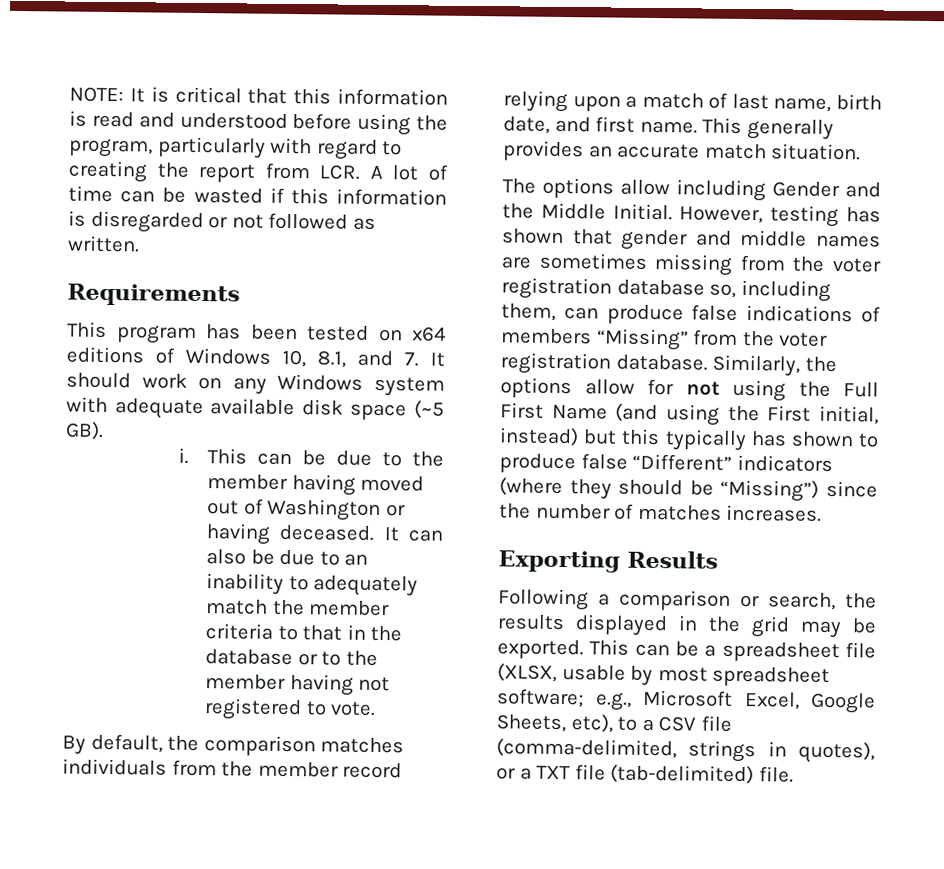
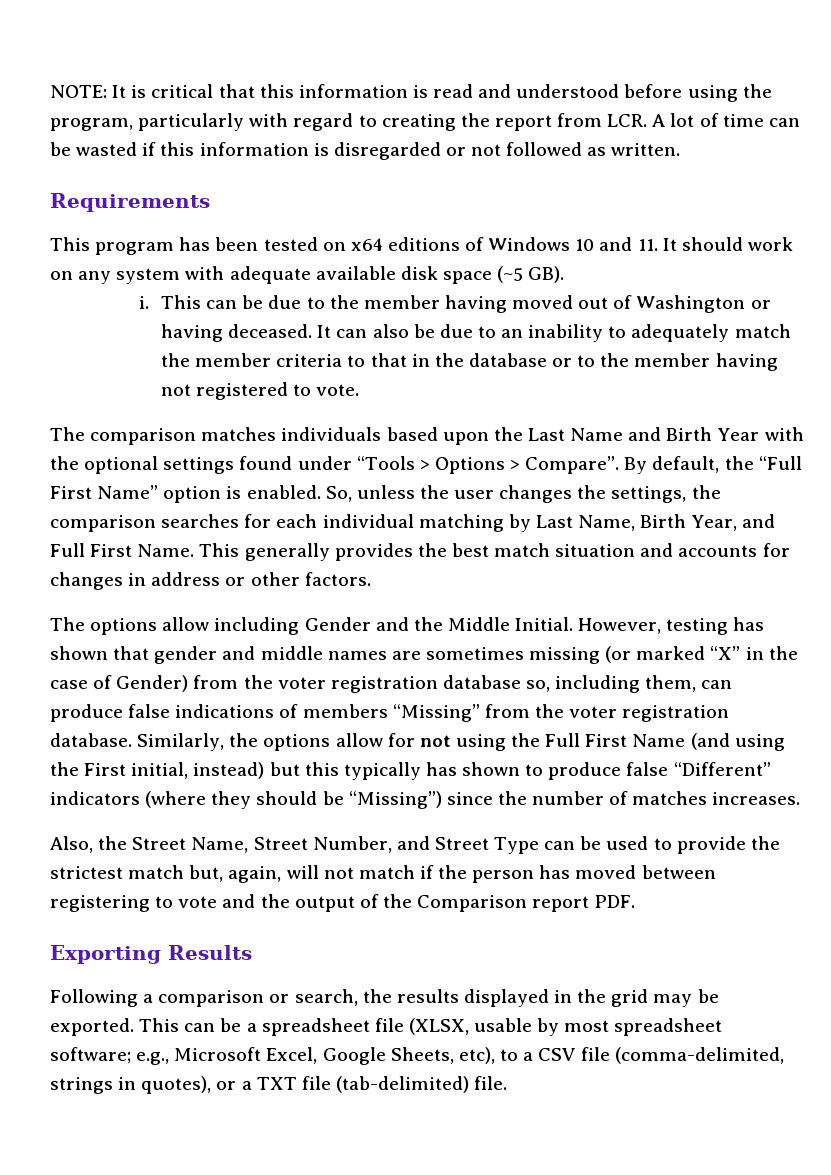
- This program has been tested on x64 editions of Windows 10, 8.1, and 7. It should work on any Windows system with adequate available disk space (~5 GB).
+ This program has been tested on x64 editions of Windows 10 and 11. It should work on any system with adequate available disk space (~5 GB).
- By default, the comparison matches individuals from the member record relying upon a match of last name, birth date, and first name. This generally provides an accurate match situation.
+ The comparison matches individuals based upon the Last Name and Birth Year with the optional settings found under “Tools > Options > Compare”. By default, the “Full First Name” option is enabled. So, unless the user changes the settings, the comparison searches for each individual matching by Last Name, Birth Year, and Full First Name. This generally provides the best match situation and accounts for changes in address or other factors.
- However, testing has shown that gender and middle names are sometimes missing from the voter registration database so, including them, can produce false indications of members “Missing” from the voter registration database.
+ However, testing has shown that gender and middle names are sometimes missing (or marked “X” in the case of Gender) from the voter registration database so, including them, can produce false indications of members “Missing” from the voter registration database.
+ Also, the Street Name, Street Number, and Street Type can be used to provide the strictest match but, again, will not match if the person has moved between registering to vote and the output of the Comparison report PDF.

